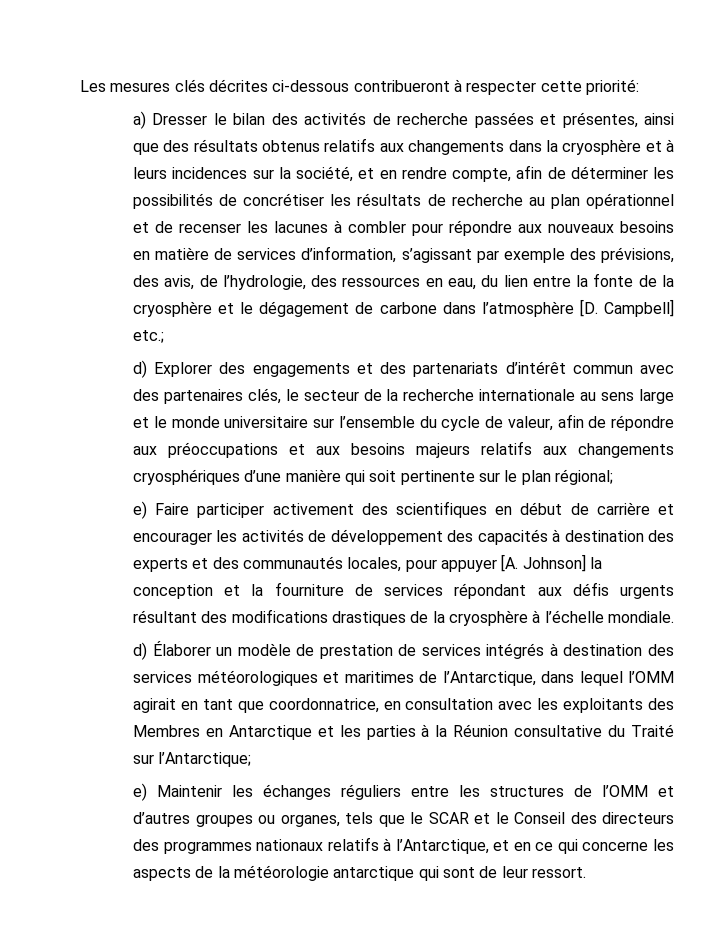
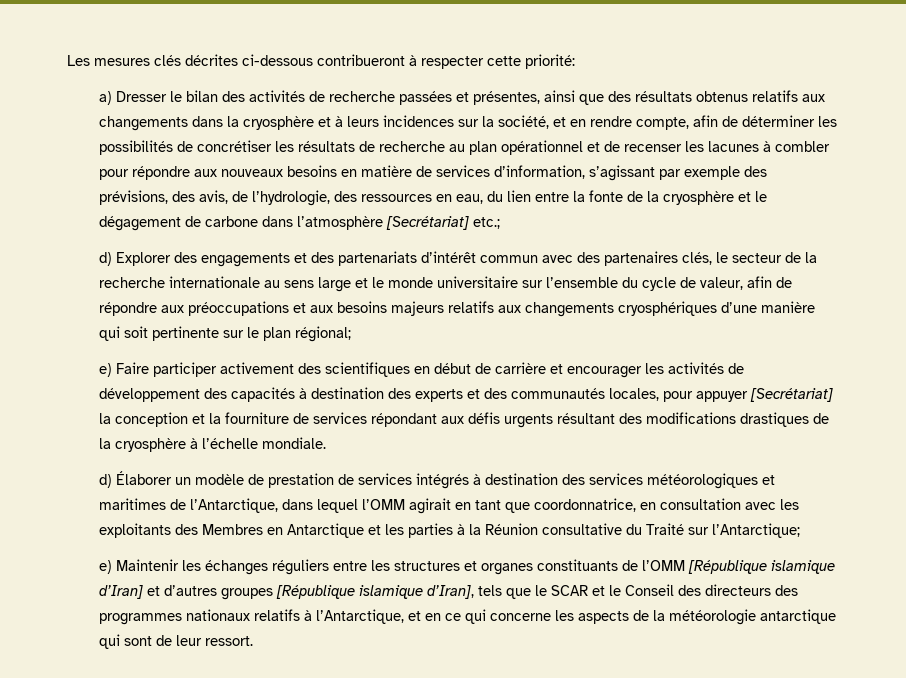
- a) Dresser le bilan des activités de recherche passées et présentes, ainsi que des résultats obtenus relatifs aux changements dans la cryosphère et à leurs incidences sur la société, et en rendre compte, afin de déterminer les possibilités de concrétiser les résultats de recherche au plan opérationnel et de recenser les lacunes à combler pour répondre aux nouveaux besoins en matière de services d’information, s’agissant par exemple des prévisions, des avis, de l’hydrologie, des ressources en eau, du lien entre la fonte de la cryosphère et le dégagement de carbone dans l’atmosphère [D. Campbell] etc.;
+ a) Dresser le bilan des activités de recherche passées et présentes, ainsi que des résultats obtenus relatifs aux changements dans la cryosphère et à leurs incidences sur la société, et en rendre compte, afin de déterminer les possibilités de concrétiser les résultats de recherche au plan opérationnel et de recenser les lacunes à combler pour répondre aux nouveaux besoins en matière de services d’information, s’agissant par exemple des prévisions, des avis, de l’hydrologie, des ressources en eau, du lien entre la fonte de la cryosphère et le dégagement de carbone dans l’atmosphère [Secrétariat] etc.;
- e) Faire participer activement des scientifiques en début de carrière et encourager les activités de développement des capacités à destination des experts et des communautés locales, pour appuyer [A. Johnson] la conception et la fourniture de services répondant aux défis urgents résultant des modifications drastiques de la cryosphère à l’échelle mondiale.
+ e) Faire participer activement des scientifiques en début de carrière et encourager les activités de développement des capacités à destination des experts et des communautés locales, pour appuyer [Secrétariat] la conception et la fourniture de services répondant aux défis urgents résultant des modifications drastiques de la cryosphère à l’échelle mondiale.
- e) Maintenir les échanges réguliers entre les structures de l’OMM et d’autres groupes ou organes, tels que le SCAR et le Conseil des directeurs des programmes nationaux relatifs à l’Antarctique, et en ce qui concerne les aspects de la météorologie antarctique qui sont de leur ressort.
+ e) Maintenir les échanges réguliers entre les structures et organes constituants de l’OMM [République islamique d’Iran] et d’autres groupes [République islamique d’Iran], tels que le SCAR et le Conseil des directeurs des programmes nationaux relatifs à l’Antarctique, et en ce qui concerne les aspects de la météorologie antarctique qui sont de leur ressort.

